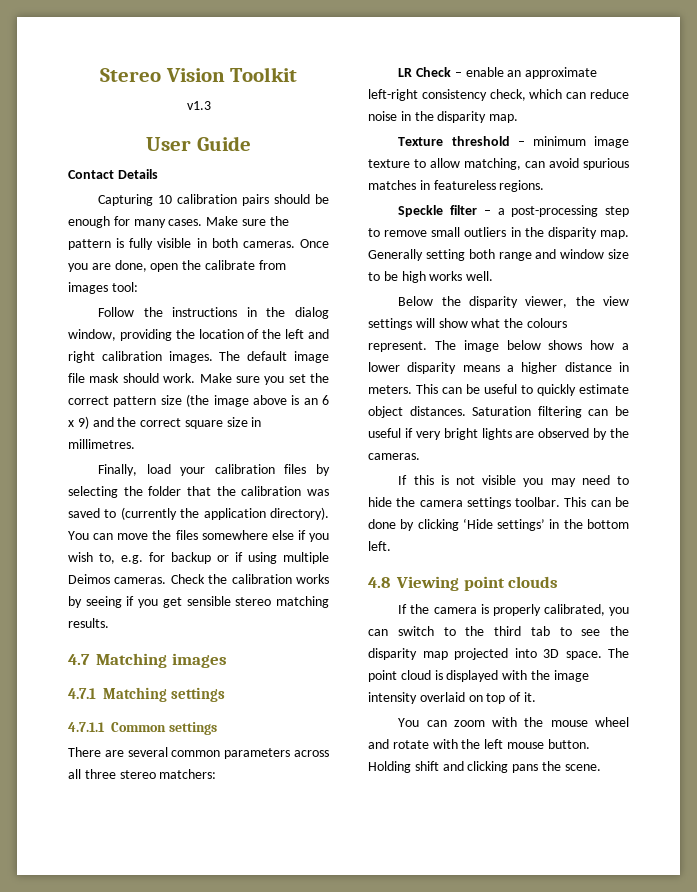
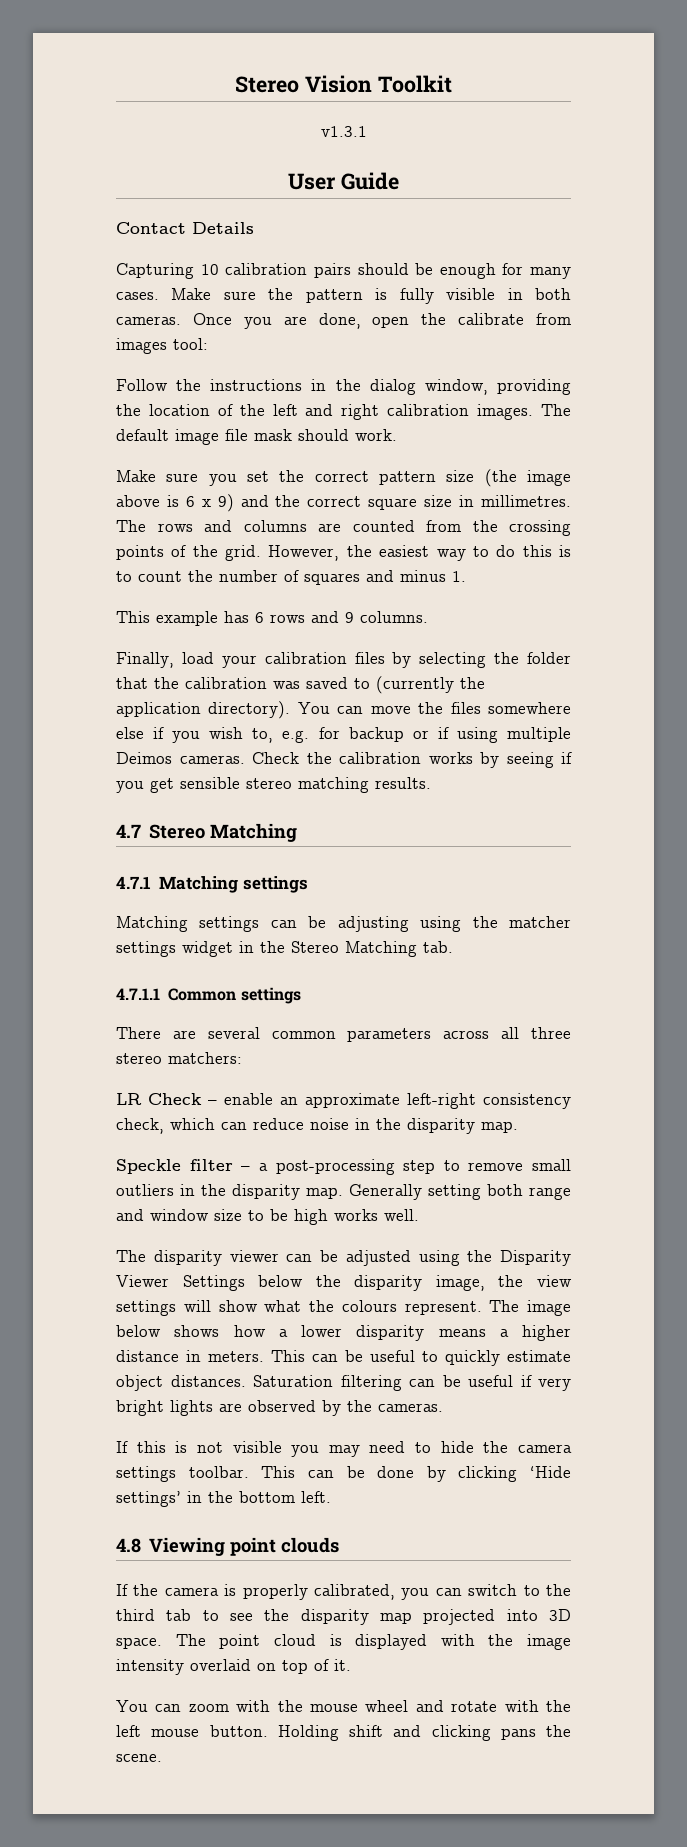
- v1.3
+ v1.3.1
- The default image file mask should work. Make sure you set the correct pattern size (the image above is an 6 x 9) and the correct square size in millimetres.
+ The default image file mask should work.
+ Make sure you set the correct pattern size (the image above is 6 x 9) and the correct square size in millimetres. The rows and columns are counted from the crossing points of the grid. However, the easiest way to do this is to count the number of squares and minus 1.
+ This example has 6 rows and 9 columns.
- 4.7 Matching images
+ 4.7 Stereo Matching
+ Matching settings can be adjusting using the matcher settings widget in the Stereo Matching tab.
- Texture threshold – minimum image texture to allow matching, can avoid spurious matches in featureless regions.
- Below the disparity viewer, the view settings will show what the colours represent.
+ The disparity viewer can be adjusted using the Disparity Viewer Settings below the disparity image, the view settings will show what the colours represent.

